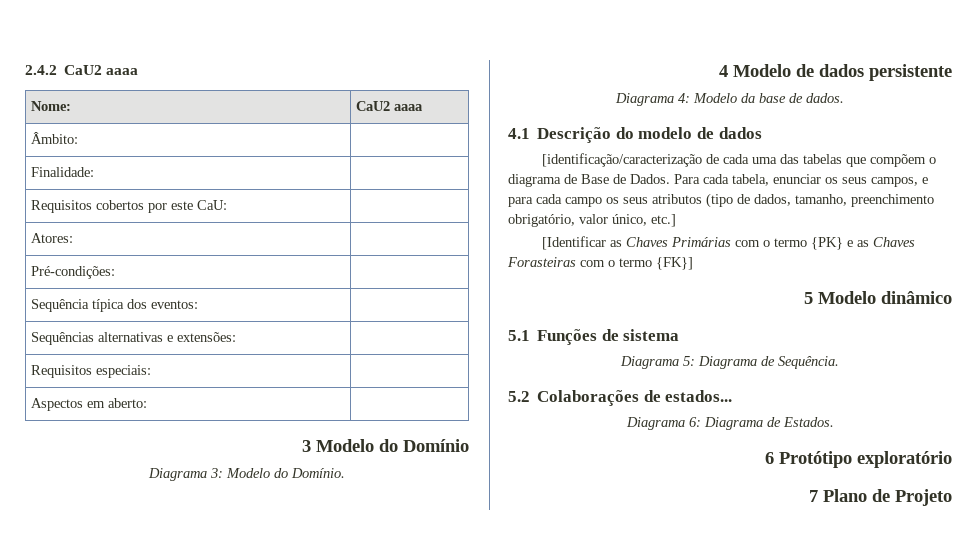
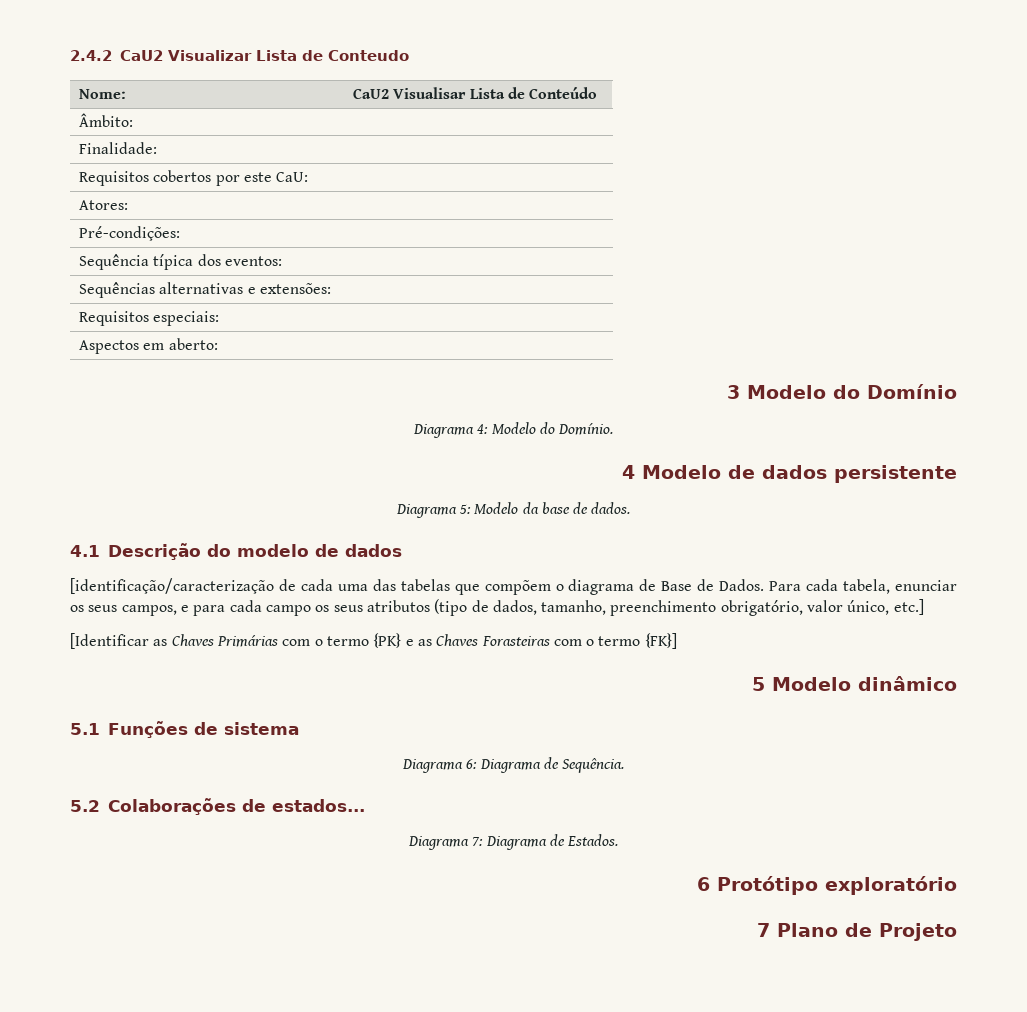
- 2.4.2 CaU2 aaaa
- Nome: | CaU2 aaaa
+ 2.4.2 CaU2 Visualizar Lista de Conteudo
+ Nome: | CaU2 Visualisar Lista de Conteúdo
- Diagrama 3: Modelo do Domínio.
+ Diagrama 4: Modelo do Domínio.
- Diagrama 4: Modelo da base de dados.
+ Diagrama 5: Modelo da base de dados.
- Diagrama 5: Diagrama de Sequência.
+ Diagrama 6: Diagrama de Sequência.
- Diagrama 6: Diagrama de Estados.
+ Diagrama 7: Diagrama de Estados.

